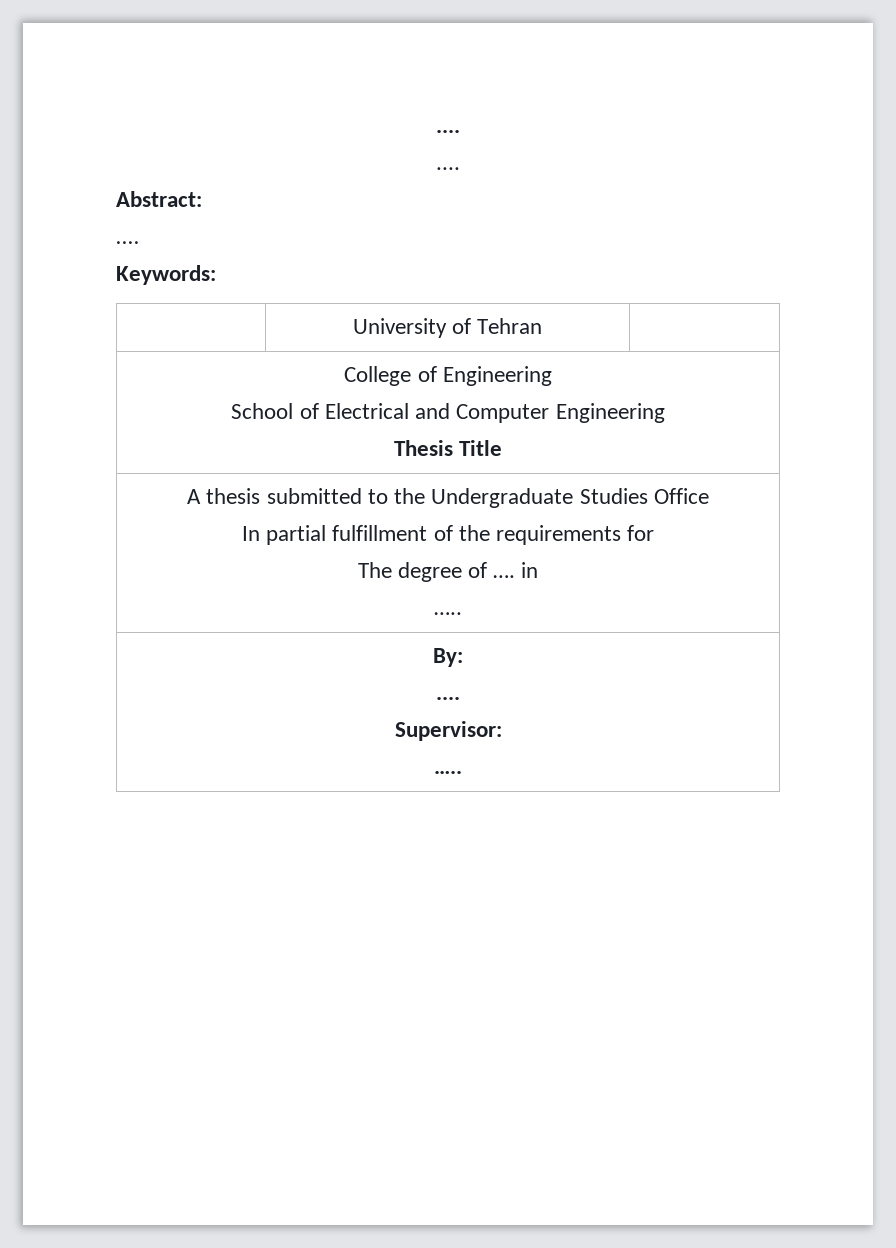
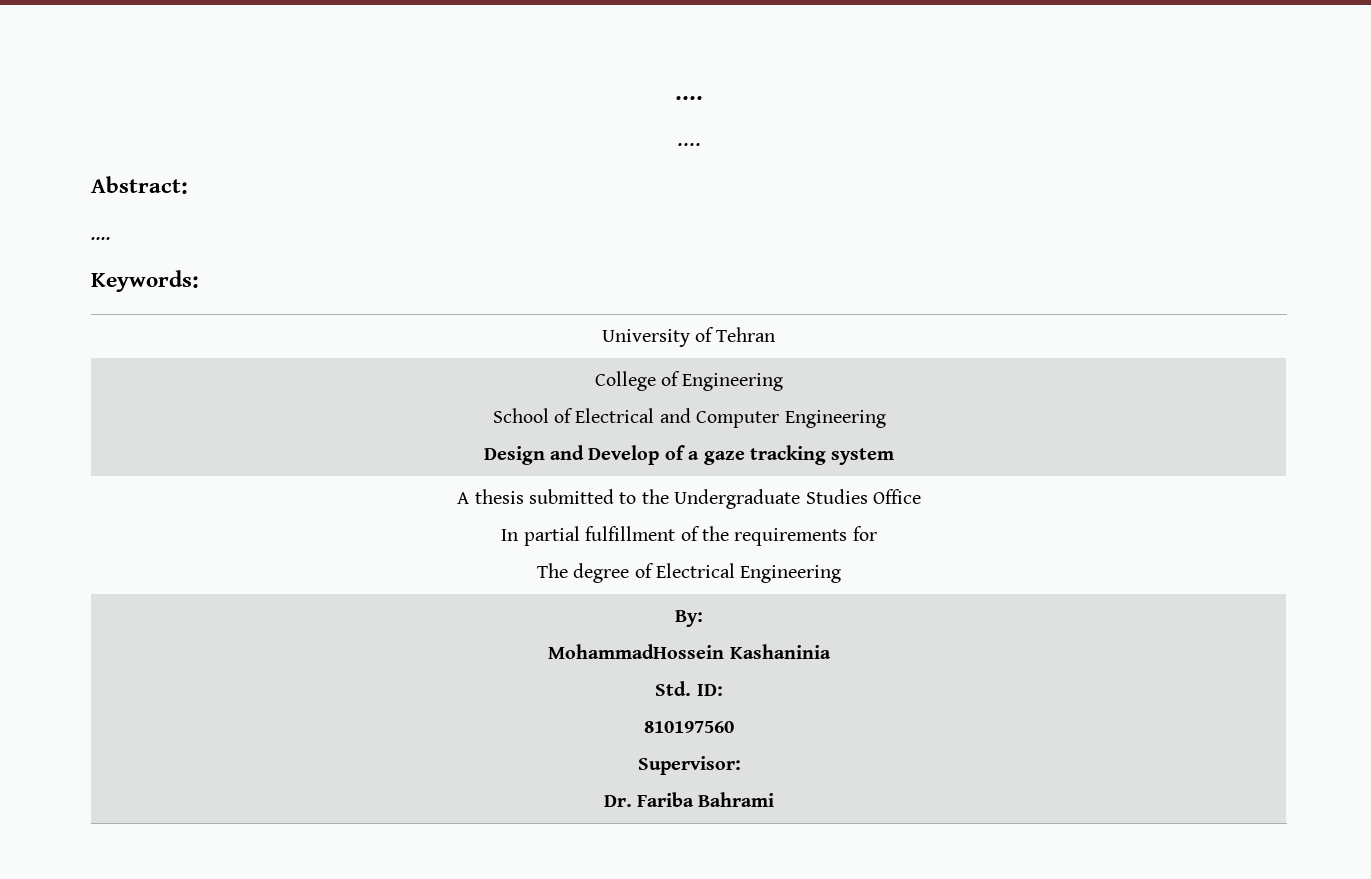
  College of Engineering
  School of Electrical and Computer Engineering
- Thesis Title
+ Design and Develop of a gaze tracking system
  A thesis submitted to the Undergraduate Studies Office
  In partial fulfillment of the requirements for
- The degree of …. in
- …..
+ The degree of Electrical Engineering
  By:
- ....
+ MohammadHossein Kashaninia
+ Std. ID:
+ 810197560
  Supervisor:
- …..
+ Dr. Fariba Bahrami

